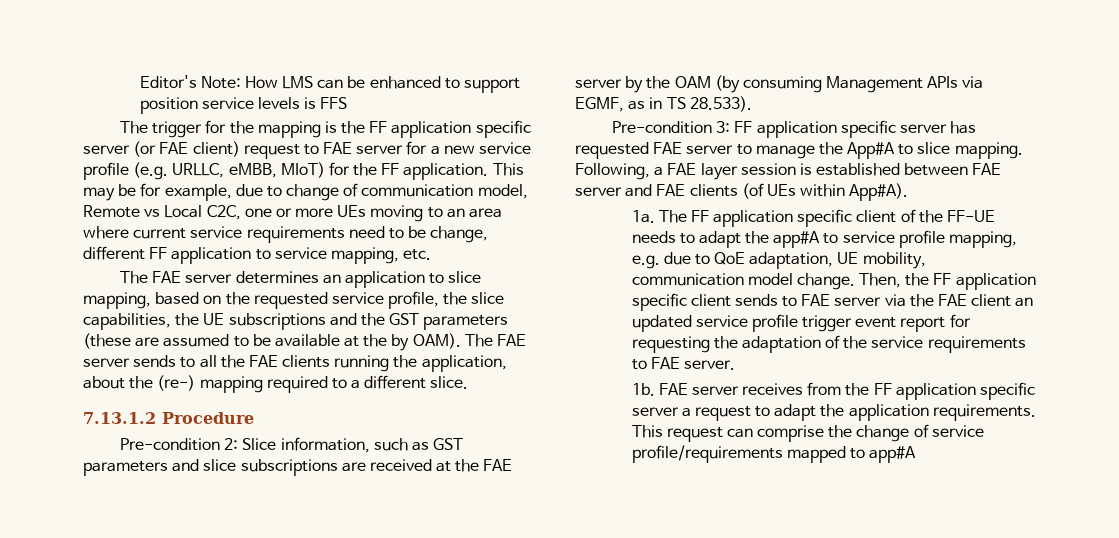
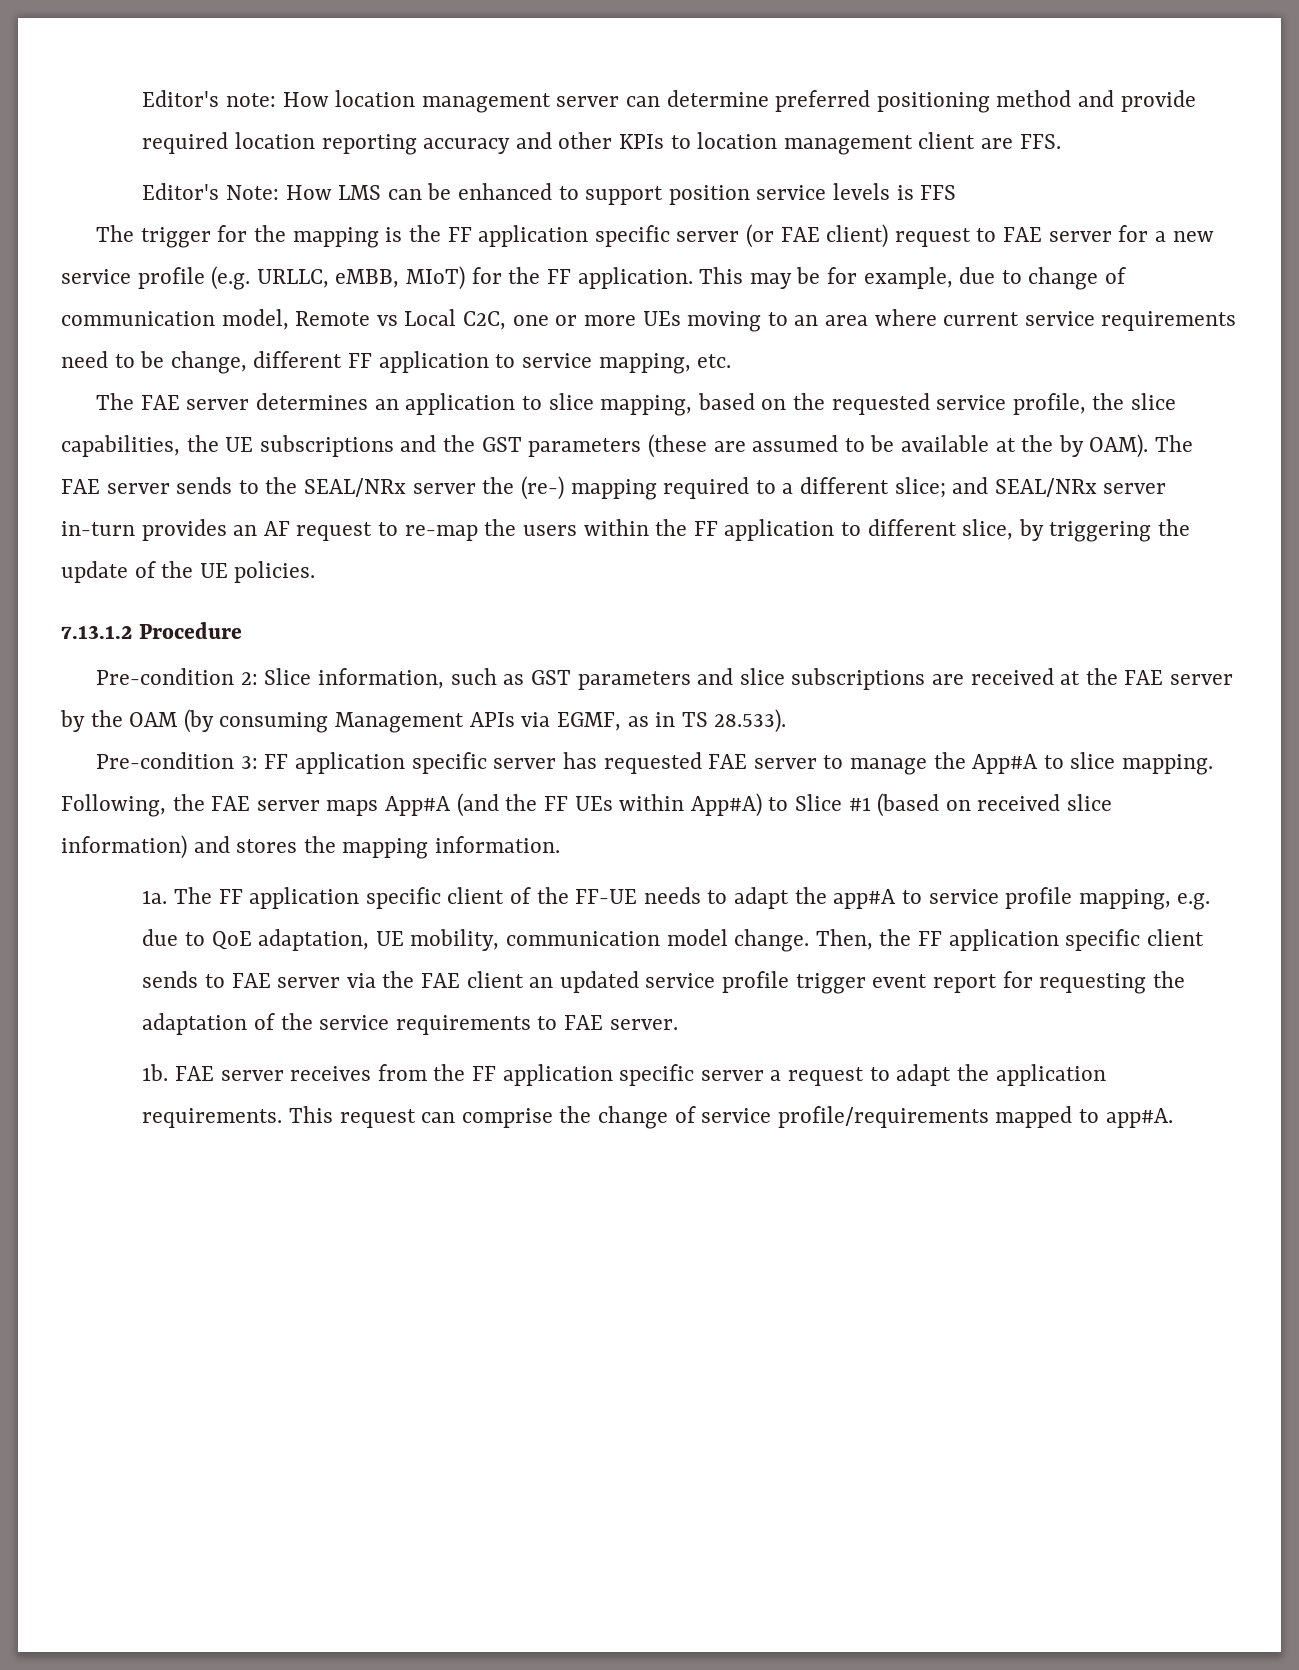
+ Editor's note: How location management server can determine preferred positioning method and provide required location reporting accuracy and other KPIs to location management client are FFS.
- The FAE server sends to all the FAE clients running the application, about the (re-) mapping required to a different slice.
+ The FAE server sends to the SEAL/NRx server the (re-) mapping required to a different slice; and SEAL/NRx server in-turn provides an AF request to re-map the users within the FF application to different slice, by triggering the update of the UE policies.
- Following, a FAE layer session is established between FAE server and FAE clients (of UEs within App#A).
+ Following, the FAE server maps App#A (and the FF UEs within App#A) to Slice #1 (based on received slice information) and stores the mapping information.
- This request can comprise the change of service profile/requirements mapped to app#A
+ This request can comprise the change of service profile/requirements mapped to app#A.

